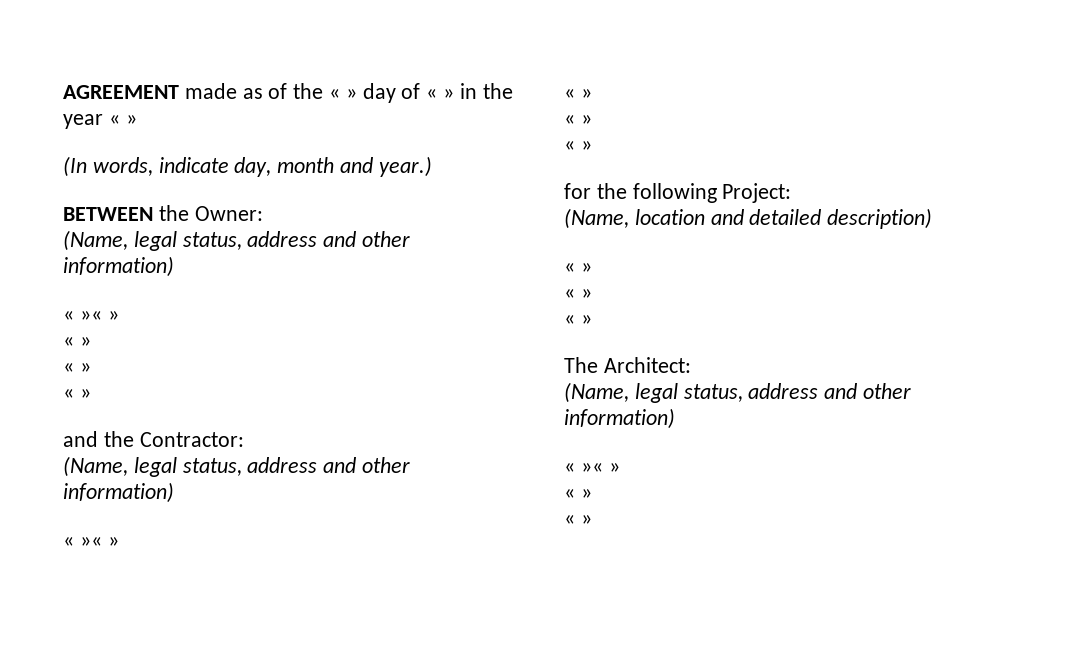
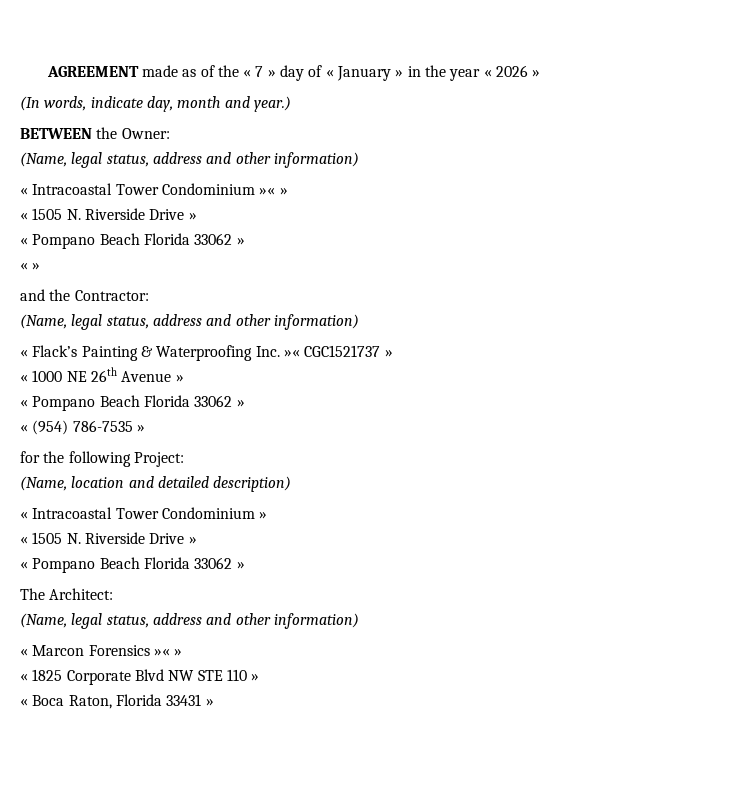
- AGREEMENT made as of the « » day of « » in the year « »
+ AGREEMENT made as of the « 7 » day of « January » in the year « 2026 »
  BETWEEN the Owner:
  (Name, legal status, address and other information)
- « »« »
- « »
- « »
+ « Intracoastal Tower Condominium »« »
+ « 1505 N. Riverside Drive »
+ « Pompano Beach Florida 33062 »
  and the Contractor:
  (Name, legal status, address and other information)
- « »« »
- « »
- « »
- « »
+ « Flack’s Painting & Waterproofing Inc. »« CGC1521737 »
+ « 1000 NE 26th Avenue »
+ « Pompano Beach Florida 33062 »
+ « (954) 786-7535 »
  (Name, location and detailed description)
- « »
- « »
- « »
+ « Intracoastal Tower Condominium »
+ « 1505 N. Riverside Drive »
+ « Pompano Beach Florida 33062 »
  The Architect:
  (Name, legal status, address and other information)
- « »« »
- « »
- « »
+ « Marcon Forensics »« »
+ « 1825 Corporate Blvd NW STE 110 »
+ « Boca Raton, Florida 33431 »

